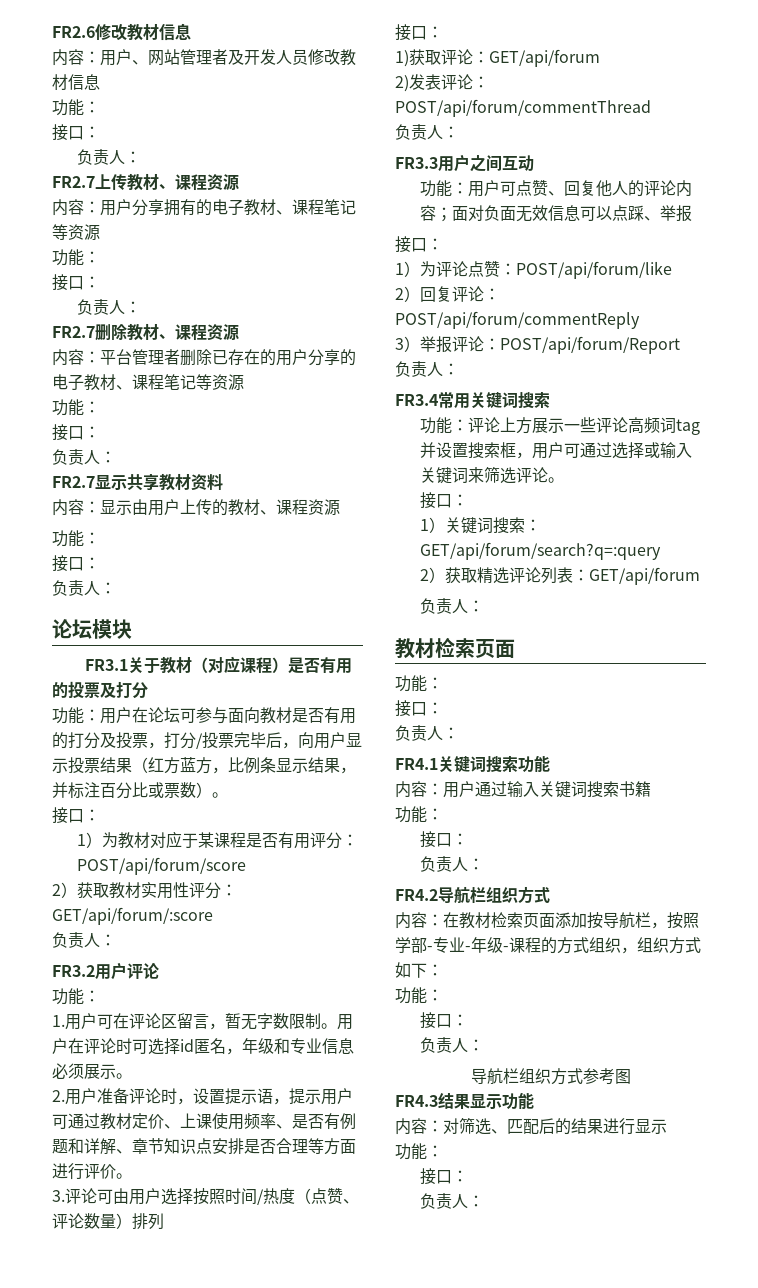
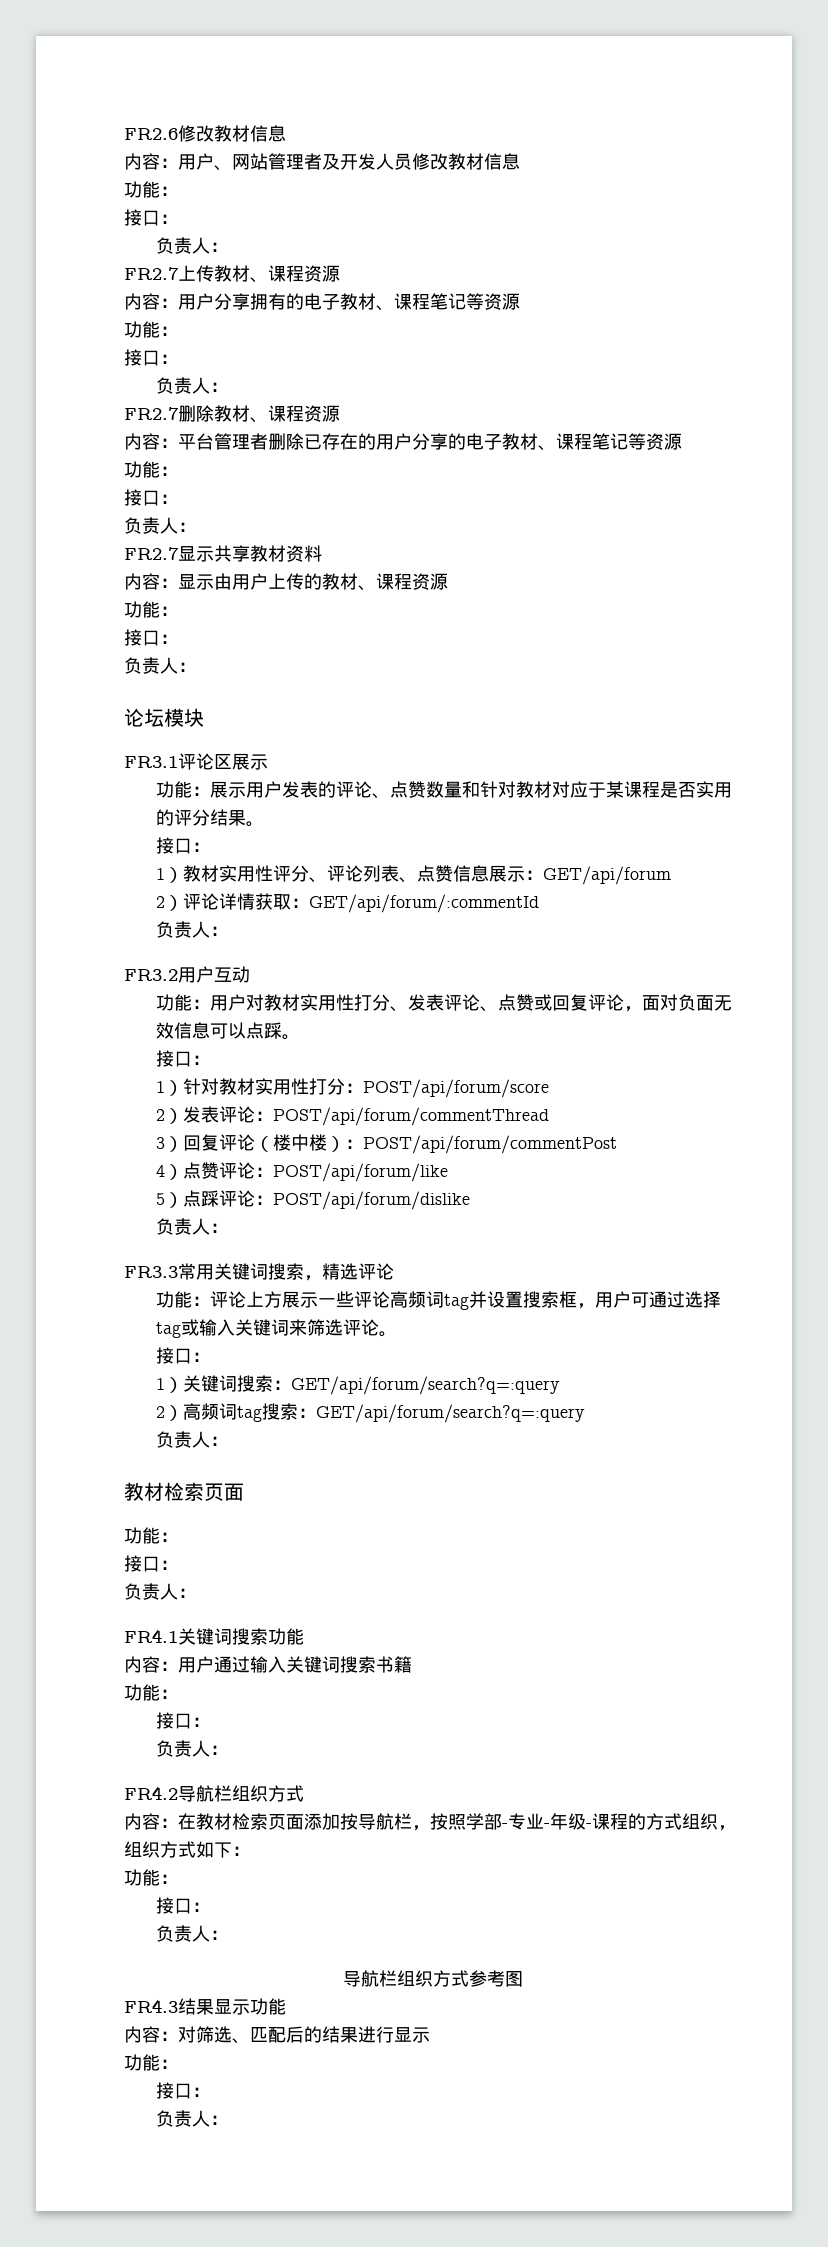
- FR3.1关于教材（对应课程）是否有用的投票及打分
- 功能：用户在论坛可参与面向教材是否有用的打分及投票，打分/投票完毕后，向用户显示投票结果（红方蓝方，比例条显示结果，并标注百分比或票数）。
+ FR3.1评论区展示
+ 功能：展示用户发表的评论、点赞数量和针对教材对应于某课程是否实用的评分结果。
  接口：
- 1）为教材对应于某课程是否有用评分：POST/api/forum/score
- 2）获取教材实用性评分：GET/api/forum/:score
+ 1）教材实用性评分、评论列表、点赞信息展示：GET/api/forum
+ 2）评论详情获取：GET/api/forum/:commentId
  负责人：
- FR3.2用户评论
- 功能：
- 1.用户可在评论区留言，暂无字数限制。用户在评论时可选择id匿名，年级和专业信息必须展示。
- 2.用户准备评论时，设置提示语，提示用户可通过教材定价、上课使用频率、是否有例题和详解、章节知识点安排是否合理等方面进行评价。
- 3.评论可由用户选择按照时间/热度（点赞、评论数量）排列
+ FR3.2用户互动
+ 功能：用户对教材实用性打分、发表评论、点赞或回复评论，面对负面无效信息可以点踩。
  接口：
- 1)获取评论：GET/api/forum
- 2)发表评论：POST/api/forum/commentThread
+ 1）针对教材实用性打分：POST/api/forum/score
+ 2）发表评论：POST/api/forum/commentThread
+ 3）回复评论（楼中楼）：POST/api/forum/commentPost
+ 4）点赞评论：POST/api/forum/like
+ 5）点踩评论：POST/api/forum/dislike
  负责人：
- FR3.3用户之间互动
- 功能：用户可点赞、回复他人的评论内容；面对负面无效信息可以点踩、举报
- 接口：
- 1）为评论点赞：POST/api/forum/like
- 2）回复评论：POST/api/forum/commentReply
- 3）举报评论：POST/api/forum/Report
- 负责人：
- FR3.4常用关键词搜索
+ FR3.3常用关键词搜索，精选评论
- 功能：评论上方展示一些评论高频词tag并设置搜索框，用户可通过选择或输入关键词来筛选评论。
+ 功能：评论上方展示一些评论高频词tag并设置搜索框，用户可通过选择tag或输入关键词来筛选评论。
- 2）获取精选评论列表：GET/api/forum
+ 2）高频词tag搜索：GET/api/forum/search?q=:query

